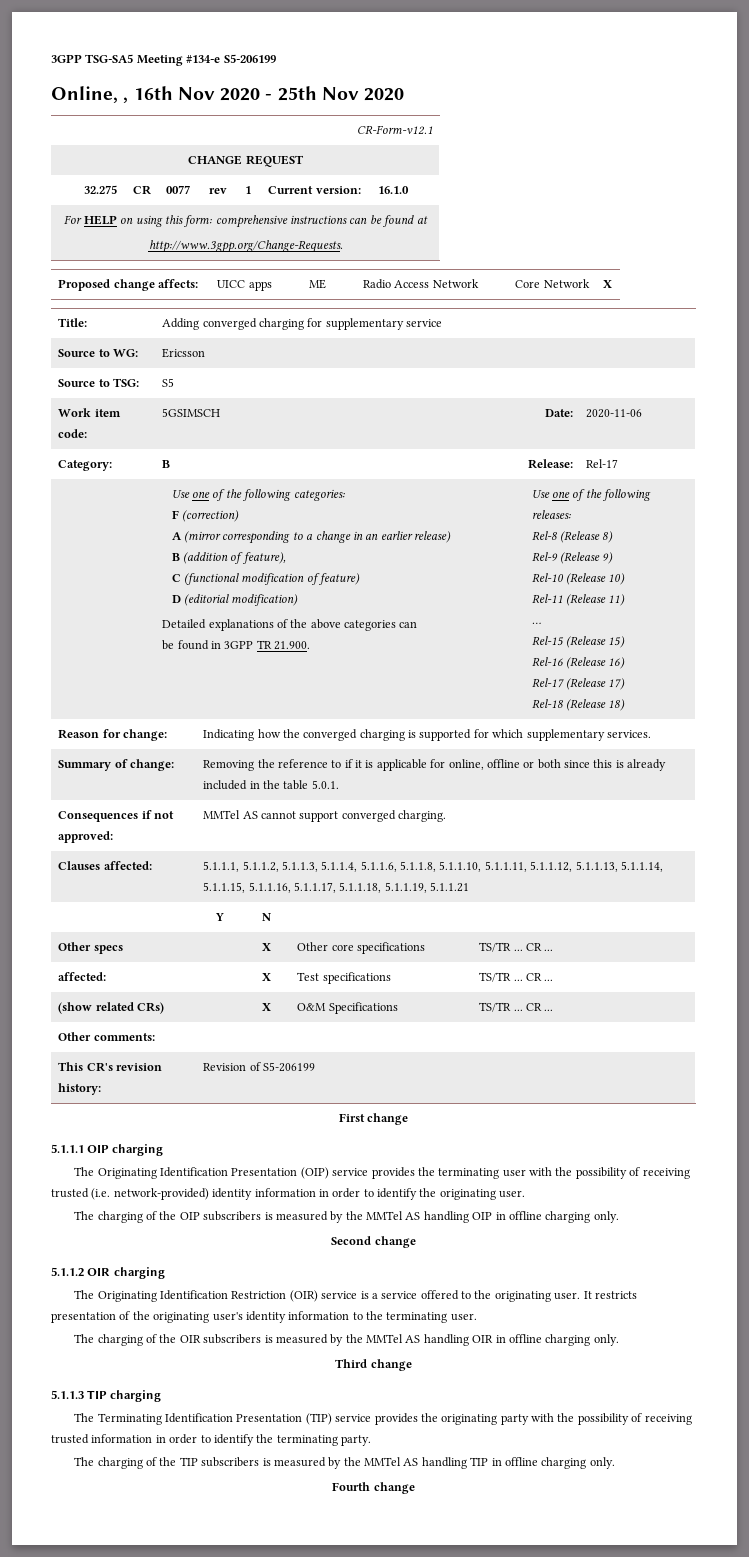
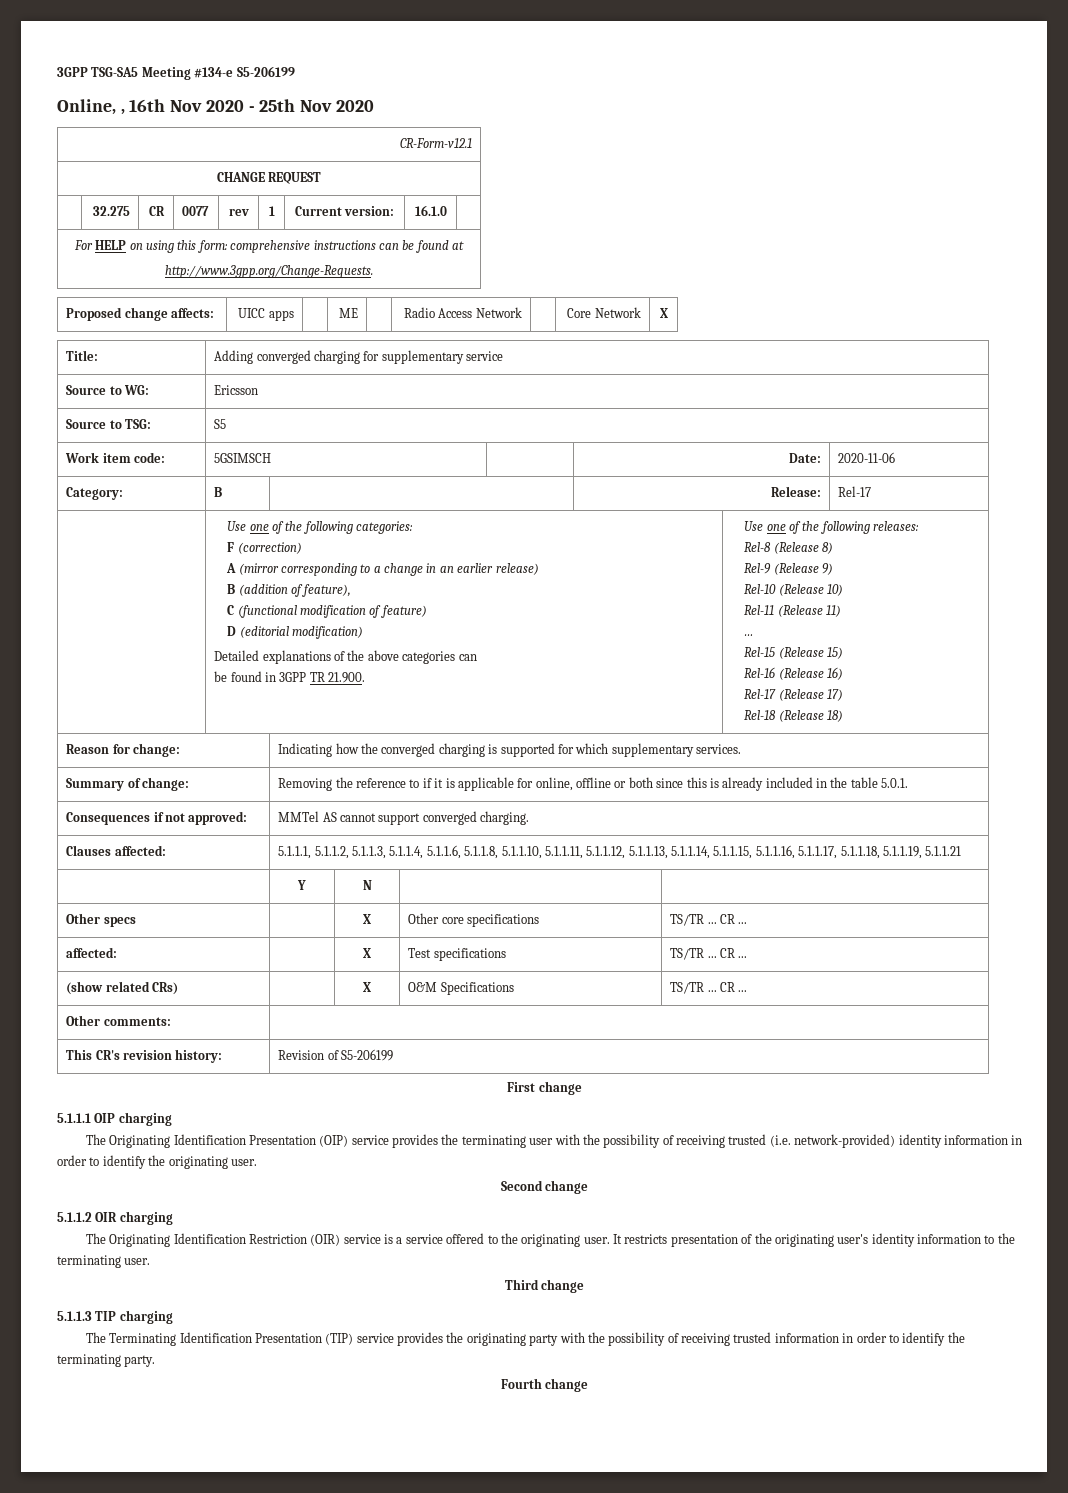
- The charging of the OIP subscribers is measured by the MMTel AS handling OIP in offline charging only.
- The charging of the OIR subscribers is measured by the MMTel AS handling OIR in offline charging only.
- The charging of the TIP subscribers is measured by the MMTel AS handling TIP in offline charging only.

